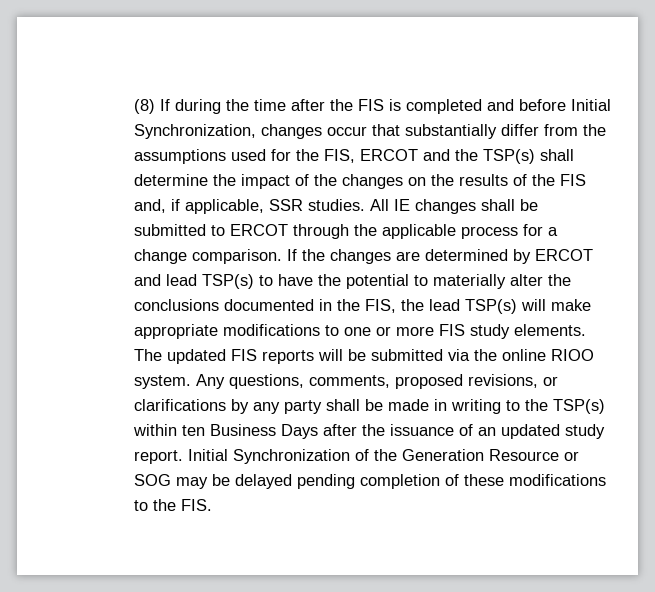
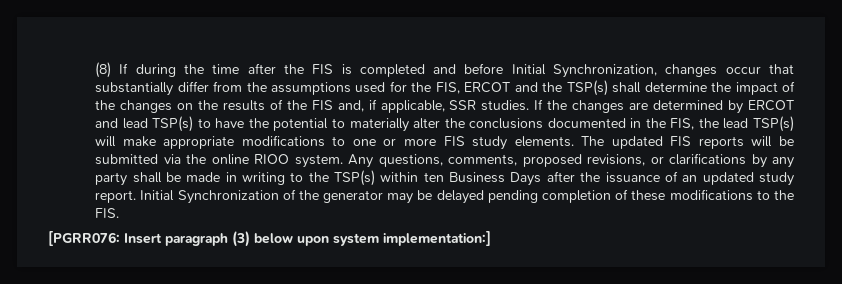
- All IE changes shall be submitted to ERCOT through the applicable process for a change comparison.
- Initial Synchronization of the Generation Resource or SOG may be delayed pending completion of these modifications to the FIS.
+ Initial Synchronization of the generator may be delayed pending completion of these modifications to the FIS.
+ [PGRR076: Insert paragraph (3) below upon system implementation:]

